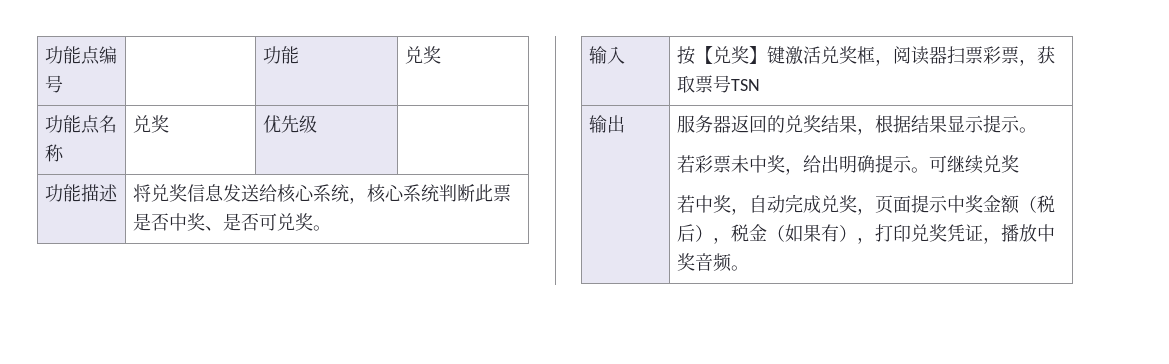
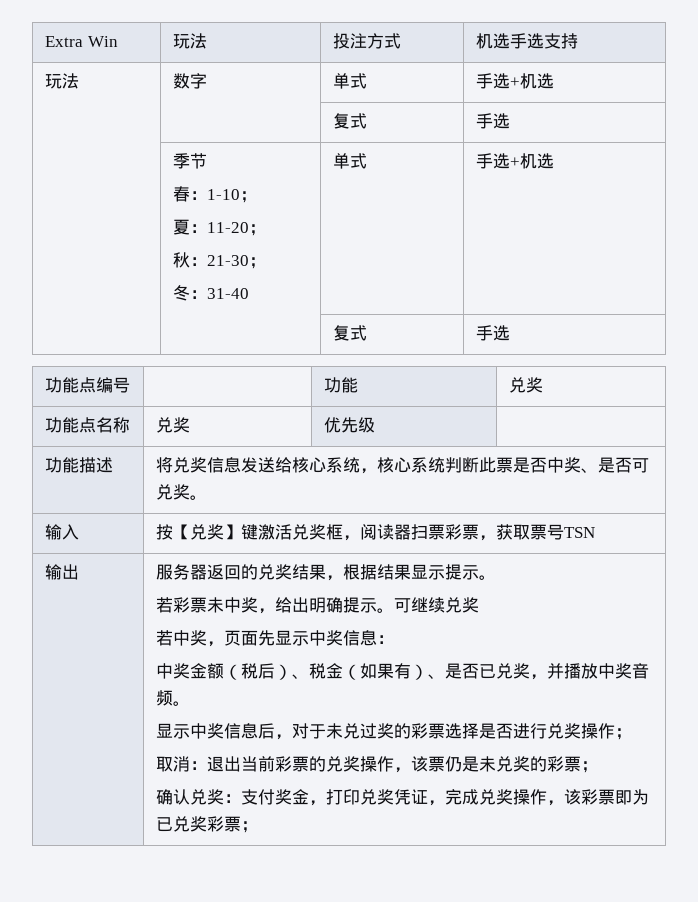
+ Extra Win | 玩法 | 投注方式 | 机选手选支持
+ 玩法 | 数字 | 单式 | 手选+机选
+ | | 复式 | 手选
+ | 季节
+ 春：1-10；
+ 夏：11-20；
+ 秋：21-30；
+ 冬：31-40 | 单式 | 手选+机选
+ | | 复式 | 手选
- 若中奖，自动完成兑奖，页面提示中奖金额（税后），税金（如果有），打印兑奖凭证，播放中奖音频。
+ 若中奖，页面先显示中奖信息：
+ 中奖金额（税后）、税金（如果有）、是否已兑奖，并播放中奖音频。
+ 显示中奖信息后，对于未兑过奖的彩票选择是否进行兑奖操作；
+ 取消：退出当前彩票的兑奖操作，该票仍是未兑奖的彩票；
+ 确认兑奖：支付奖金，打印兑奖凭证，完成兑奖操作，该彩票即为已兑奖彩票；

